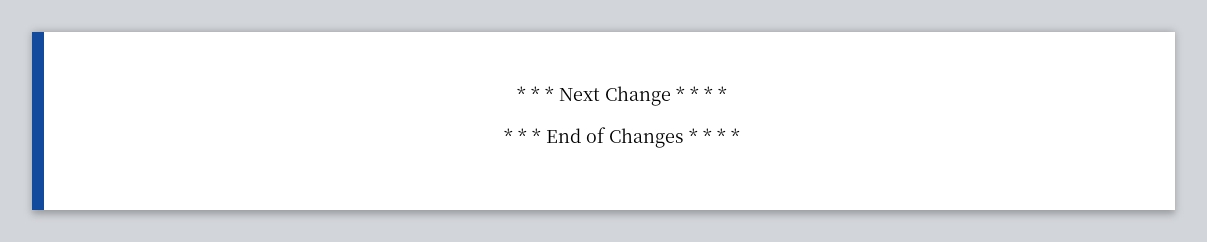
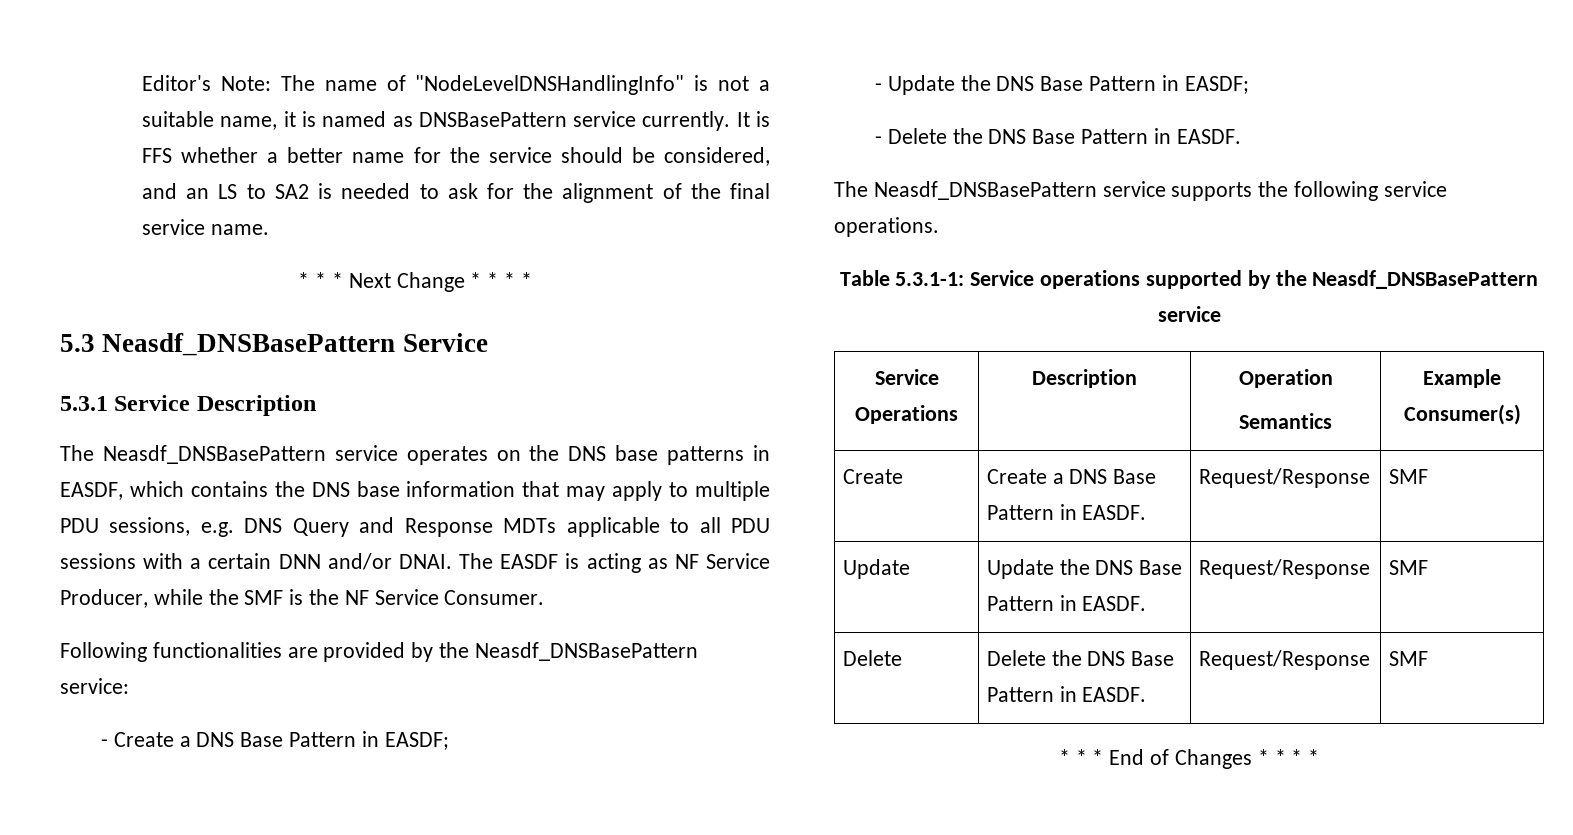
+ Editor's Note: The name of "NodeLevelDNSHandlingInfo" is not a suitable name, it is named as DNSBasePattern service currently. It is FFS whether a better name for the service should be considered, and an LS to SA2 is needed to ask for the alignment of the final service name.
+ 5.3 Neasdf_DNSBasePattern Service
+ 5.3.1 Service Description
+ The Neasdf_DNSBasePattern service operates on the DNS base patterns in EASDF, which contains the DNS base information that may apply to multiple PDU sessions, e.g. DNS Query and Response MDTs applicable to all PDU sessions with a certain DNN and/or DNAI. The EASDF is acting as NF Service Producer, while the SMF is the NF Service Consumer.
+ Following functionalities are provided by the Neasdf_DNSBasePattern service:
+ - Create a DNS Base Pattern in EASDF;
+ - Update the DNS Base Pattern in EASDF;
+ - Delete the DNS Base Pattern in EASDF.
+ The Neasdf_DNSBasePattern service supports the following service operations.
+ Table 5.3.1-1: Service operations supported by the Neasdf_DNSBasePattern service
+ Service Operations | Description | Operation
+ Semantics | Example Consumer(s)
+ Create | Create a DNS Base Pattern in EASDF. | Request/Response | SMF
+ Update | Update the DNS Base Pattern in EASDF. | Request/Response | SMF
+ Delete | Delete the DNS Base Pattern in EASDF. | Request/Response | SMF

